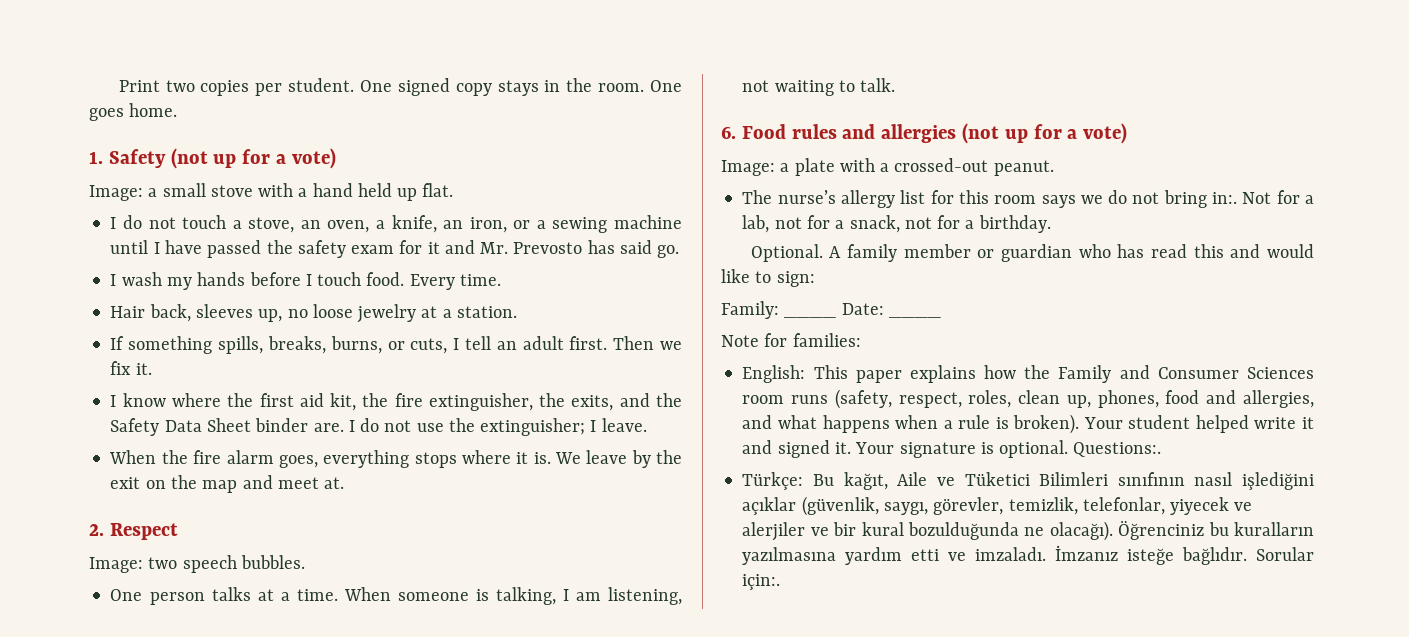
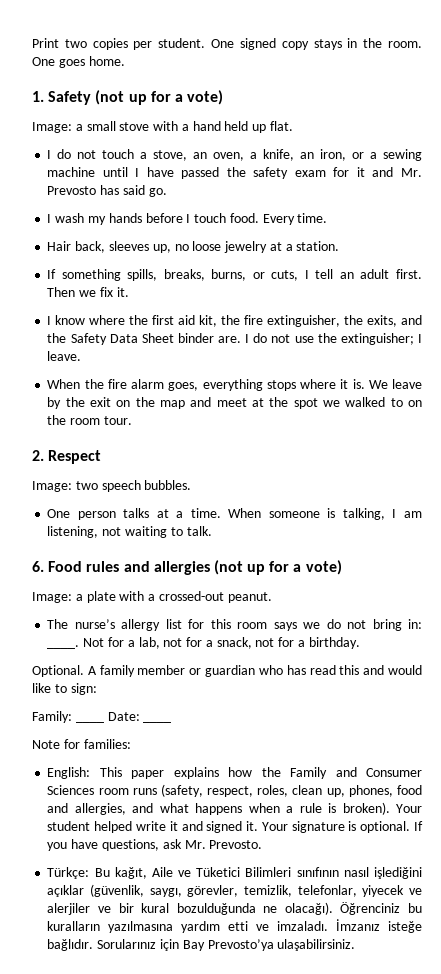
- We leave by the exit on the map and meet at.
+ We leave by the exit on the map and meet at the spot we walked to on the room tour.
- The nurse’s allergy list for this room says we do not bring in:.
+ The nurse’s allergy list for this room says we do not bring in: ____.
- Questions:.
+ If you have questions, ask Mr. Prevosto.
- Sorular için:.
+ Sorularınız için Bay Prevosto’ya ulaşabilirsiniz.

